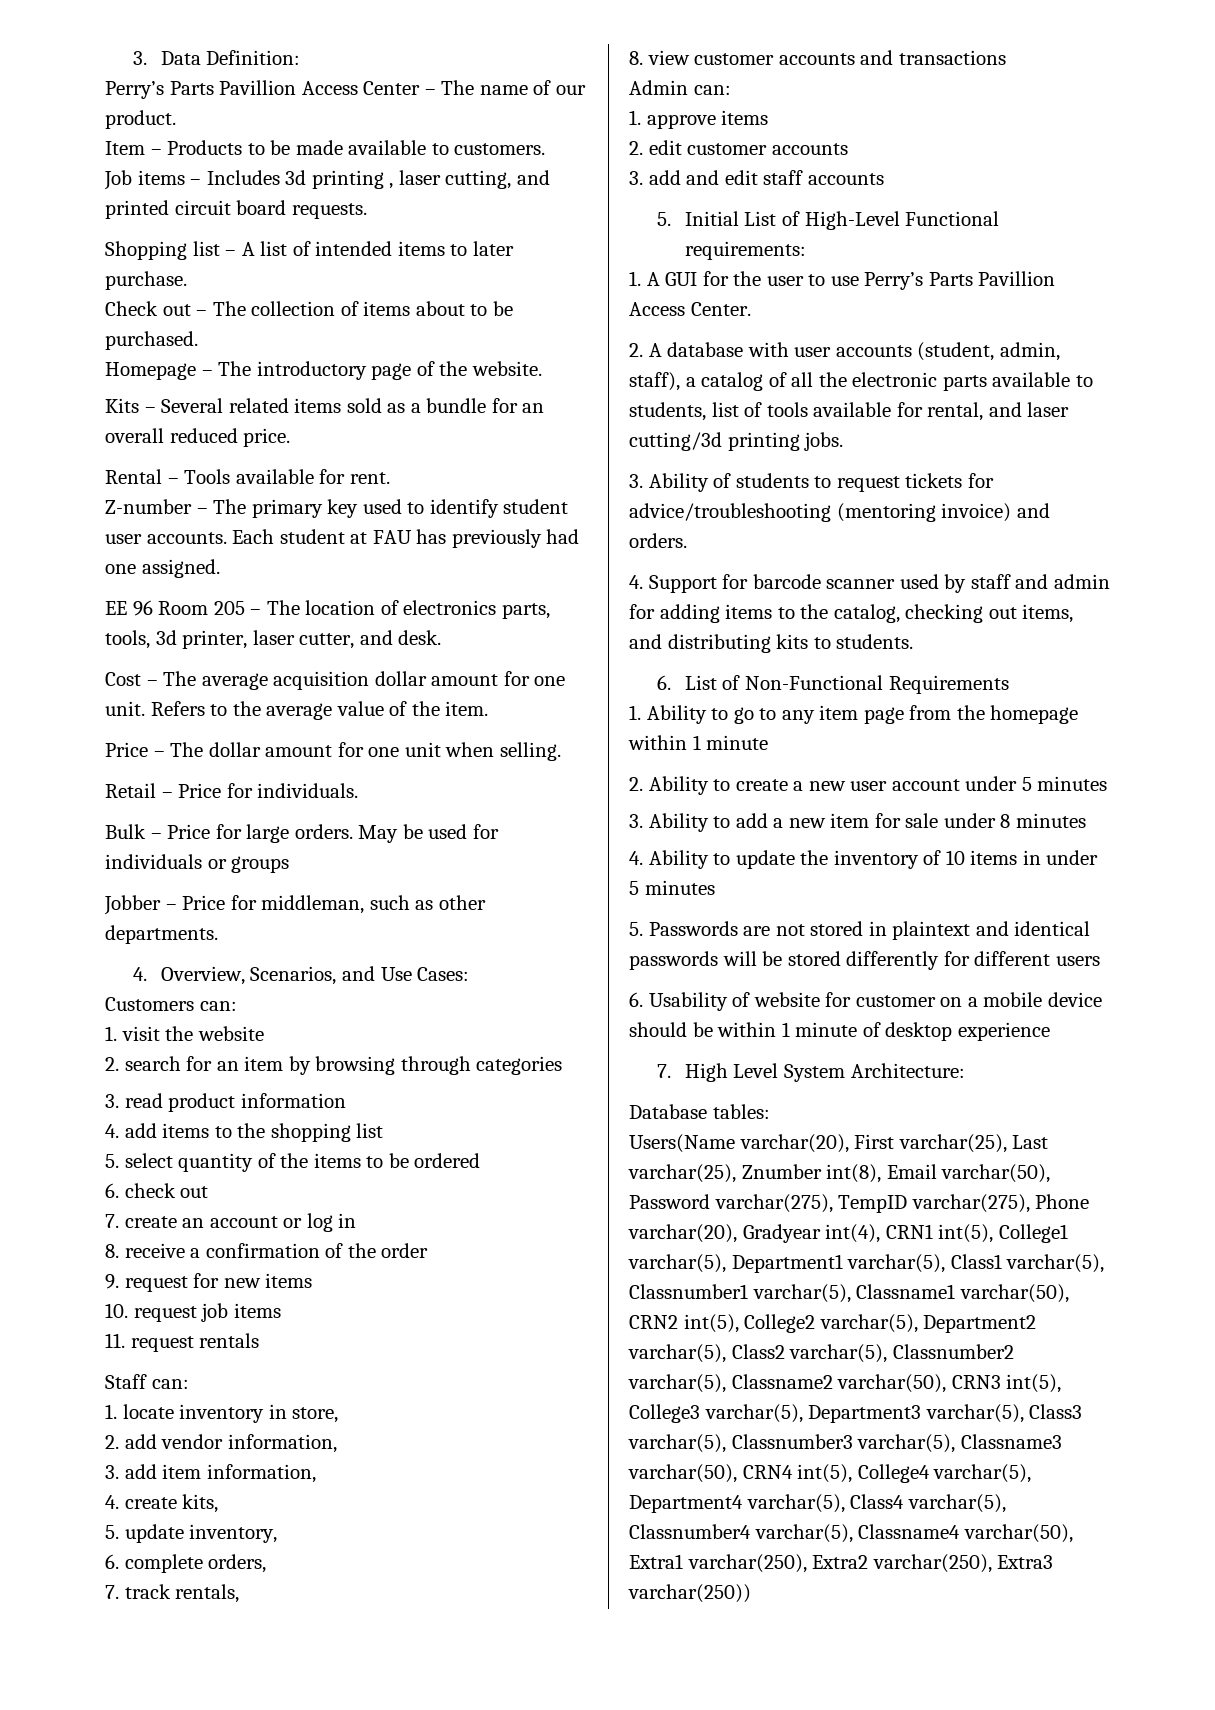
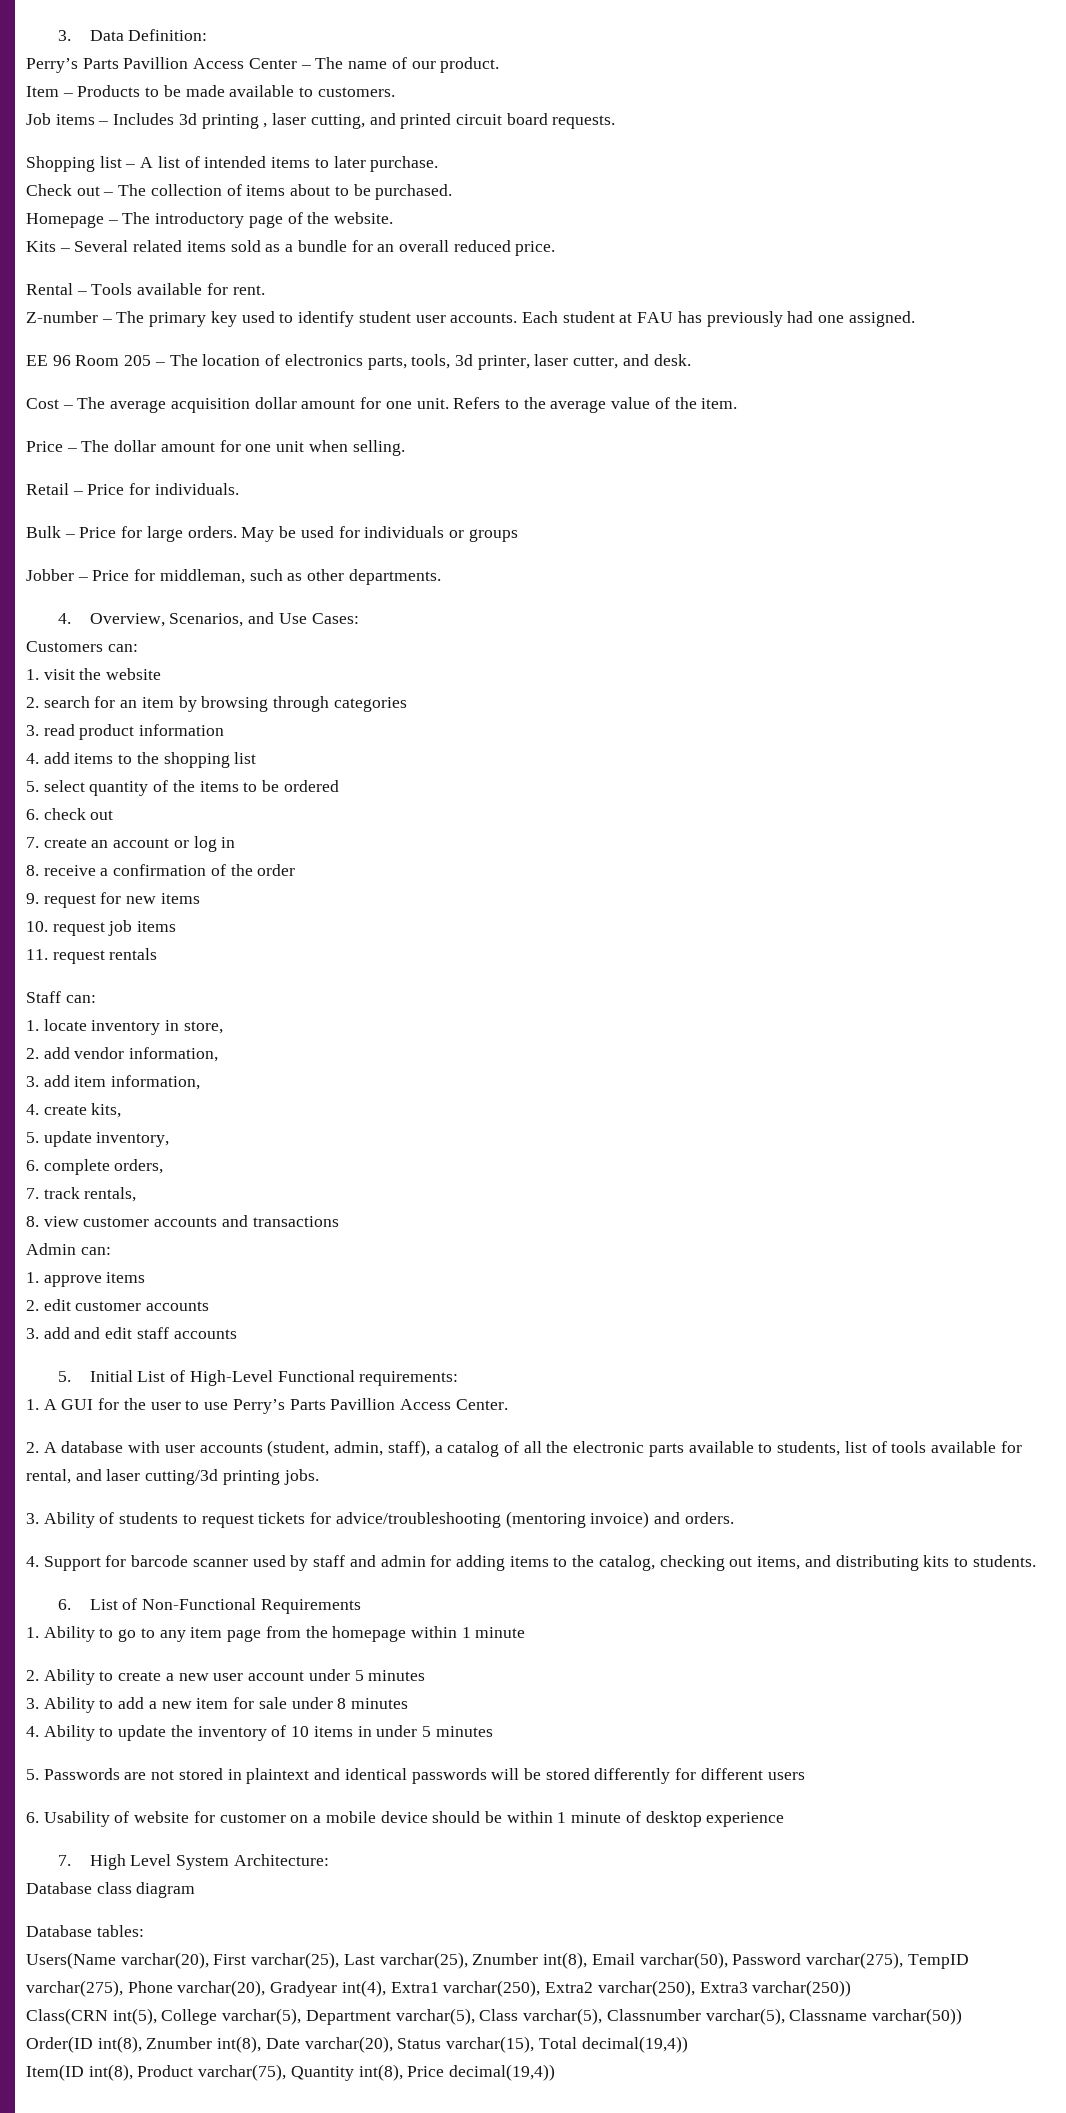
+ Database class diagram
- Users(Name varchar(20), First varchar(25), Last varchar(25), Znumber int(8), Email varchar(50), Password varchar(275), TempID varchar(275), Phone varchar(20), Gradyear int(4), CRN1 int(5), College1 varchar(5), Department1 varchar(5), Class1 varchar(5), Classnumber1 varchar(5), Classname1 varchar(50), CRN2 int(5), College2 varchar(5), Department2 varchar(5), Class2 varchar(5), Classnumber2 varchar(5), Classname2 varchar(50), CRN3 int(5), College3 varchar(5), Department3 varchar(5), Class3 varchar(5), Classnumber3 varchar(5), Classname3 varchar(50), CRN4 int(5), College4 varchar(5), Department4 varchar(5), Class4 varchar(5), Classnumber4 varchar(5), Classname4 varchar(50), Extra1 varchar(250), Extra2 varchar(250), Extra3 varchar(250))
+ Users(Name varchar(20), First varchar(25), Last varchar(25), Znumber int(8), Email varchar(50), Password varchar(275), TempID varchar(275), Phone varchar(20), Gradyear int(4), Extra1 varchar(250), Extra2 varchar(250), Extra3 varchar(250))
+ Class(CRN int(5), College varchar(5), Department varchar(5), Class varchar(5), Classnumber varchar(5), Classname varchar(50))
+ Order(ID int(8), Znumber int(8), Date varchar(20), Status varchar(15), Total decimal(19,4))
+ Item(ID int(8), Product varchar(75), Quantity int(8), Price decimal(19,4))

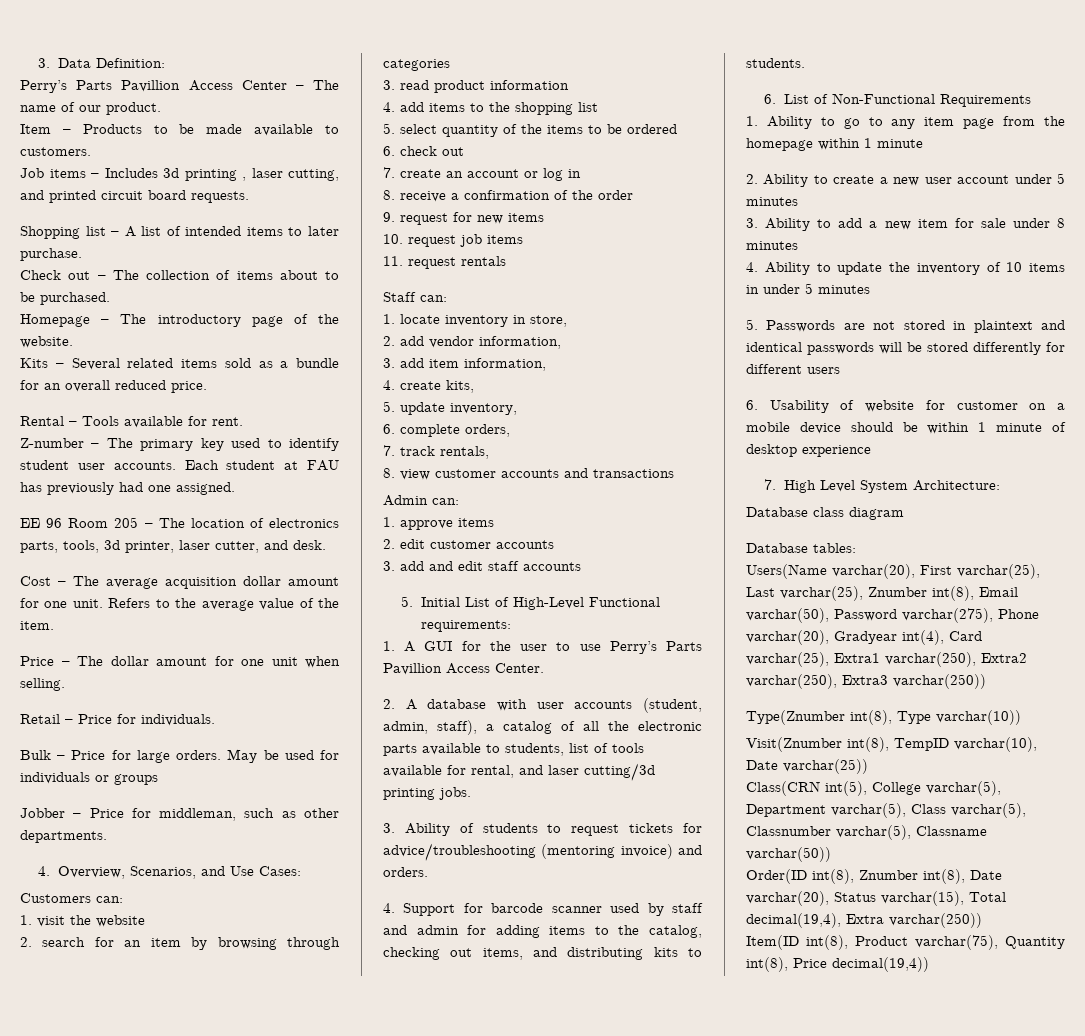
- Users(Name varchar(20), First varchar(25), Last varchar(25), Znumber int(8), Email varchar(50), Password varchar(275), TempID varchar(275), Phone varchar(20), Gradyear int(4), Extra1 varchar(250), Extra2 varchar(250), Extra3 varchar(250))
+ Users(Name varchar(20), First varchar(25), Last varchar(25), Znumber int(8), Email varchar(50), Password varchar(275), Phone varchar(20), Gradyear int(4), Card varchar(25), Extra1 varchar(250), Extra2 varchar(250), Extra3 varchar(250))
+ Type(Znumber int(8), Type varchar(10))
+ Visit(Znumber int(8), TempID varchar(10), Date varchar(25))
- Order(ID int(8), Znumber int(8), Date varchar(20), Status varchar(15), Total decimal(19,4))
+ Order(ID int(8), Znumber int(8), Date varchar(20), Status varchar(15), Total decimal(19,4), Extra varchar(250))

